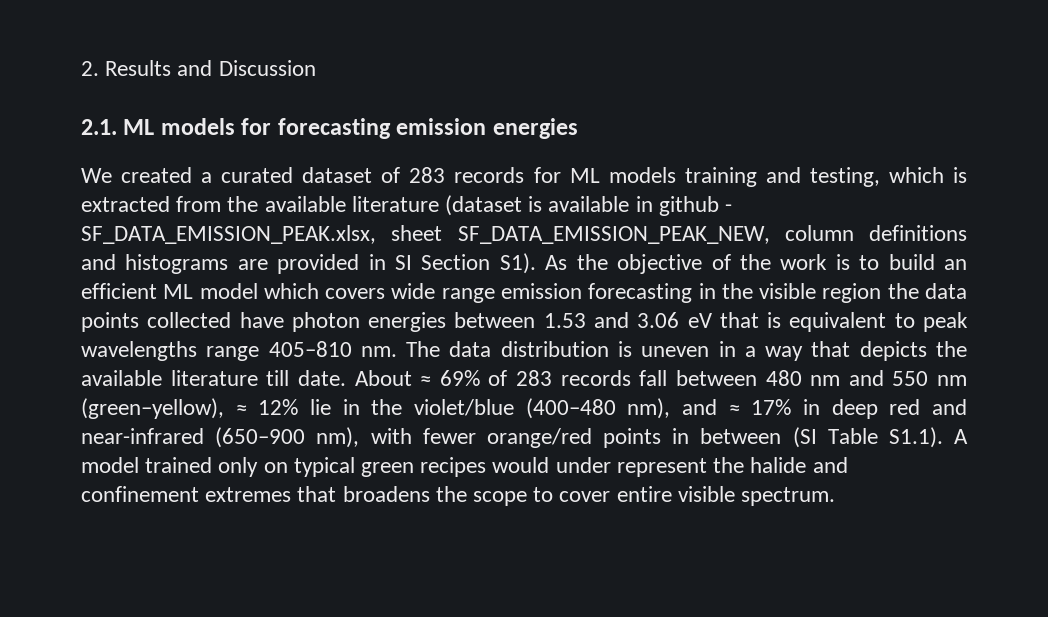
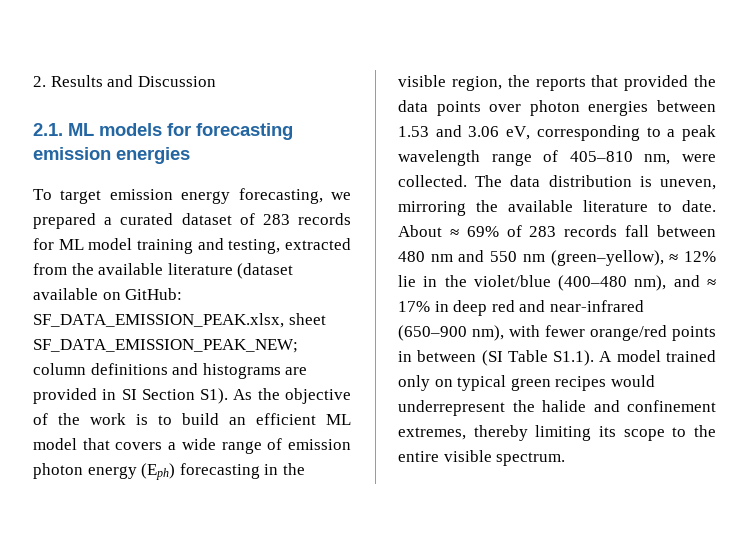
- We created a curated dataset of 283 records for ML models training and testing, which is extracted from the available literature (dataset is available in github - SF_DATA_EMISSION_PEAK.xlsx, sheet SF_DATA_EMISSION_PEAK_NEW, column definitions and histograms are provided in SI Section S1). As the objective of the work is to build an efficient ML model which covers wide range emission forecasting in the visible region the data points collected have photon energies between 1.53 and 3.06 eV that is equivalent to peak wavelengths range 405–810 nm. The data distribution is uneven in a way that depicts the available literature till date.
+ To target emission energy forecasting, we prepared a curated dataset of 283 records for ML model training and testing, extracted from the available literature (dataset available on GitHub: SF_DATA_EMISSION_PEAK.xlsx, sheet SF_DATA_EMISSION_PEAK_NEW; column definitions and histograms are provided in SI Section S1). As the objective of the work is to build an efficient ML model that covers a wide range of emission photon energy (Eph) forecasting in the visible region, the reports that provided the data points over photon energies between 1.53 and 3.06 eV, corresponding to a peak wavelength range of 405–810 nm, were collected. The data distribution is uneven, mirroring the available literature to date.
- About ≈ 69% of 283 records fall between 480 nm and 550 nm (green–yellow), ≈ 12% lie in the violet/blue (400–480 nm), and ≈ 17% in deep red and near-infrared (650–900 nm), with fewer orange/red points in between (SI Table S1.1). A model trained only on typical green recipes would under represent the halide and confinement extremes that broadens the scope to cover entire visible spectrum.
+ About ≈ 69% of 283 records fall between 480 nm and 550 nm (green–yellow), ≈ 12% lie in the violet/blue (400–480 nm), and ≈ 17% in deep red and near-infrared (650–900 nm), with fewer orange/red points in between (SI Table S1.1). A model trained only on typical green recipes would underrepresent the halide and confinement extremes, thereby limiting its scope to the entire visible spectrum.

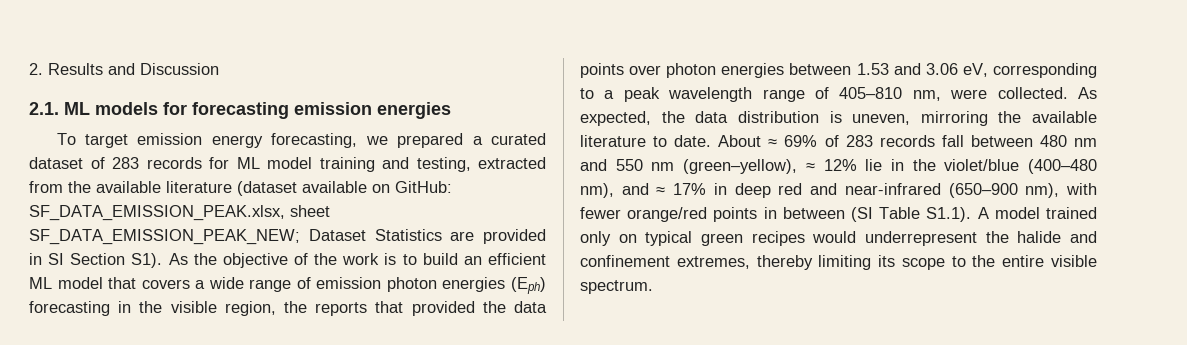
- column definitions and histograms are provided in SI Section S1). As the objective of the work is to build an efficient ML model that covers a wide range of emission photon energy (Eph) forecasting in the visible region, the reports that provided the data points over photon energies between 1.53 and 3.06 eV, corresponding to a peak wavelength range of 405–810 nm, were collected.
+ Dataset Statistics are provided in SI Section S1). As the objective of the work is to build an efficient ML model that covers a wide range of emission photon energies (Eph) forecasting in the visible region, the reports that provided the data points over photon energies between 1.53 and 3.06 eV, corresponding to a peak wavelength range of 405–810 nm, were collected.
- The data distribution is uneven, mirroring the available literature to date.
+ As expected, the data distribution is uneven, mirroring the available literature to date.

